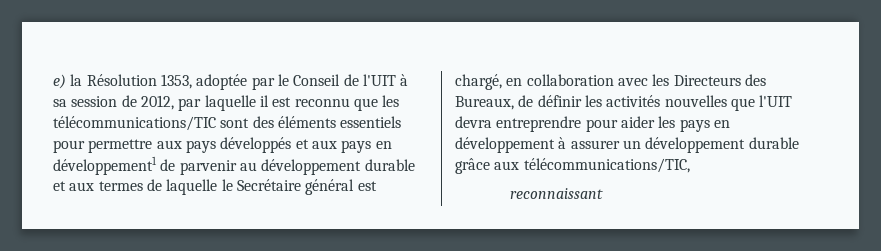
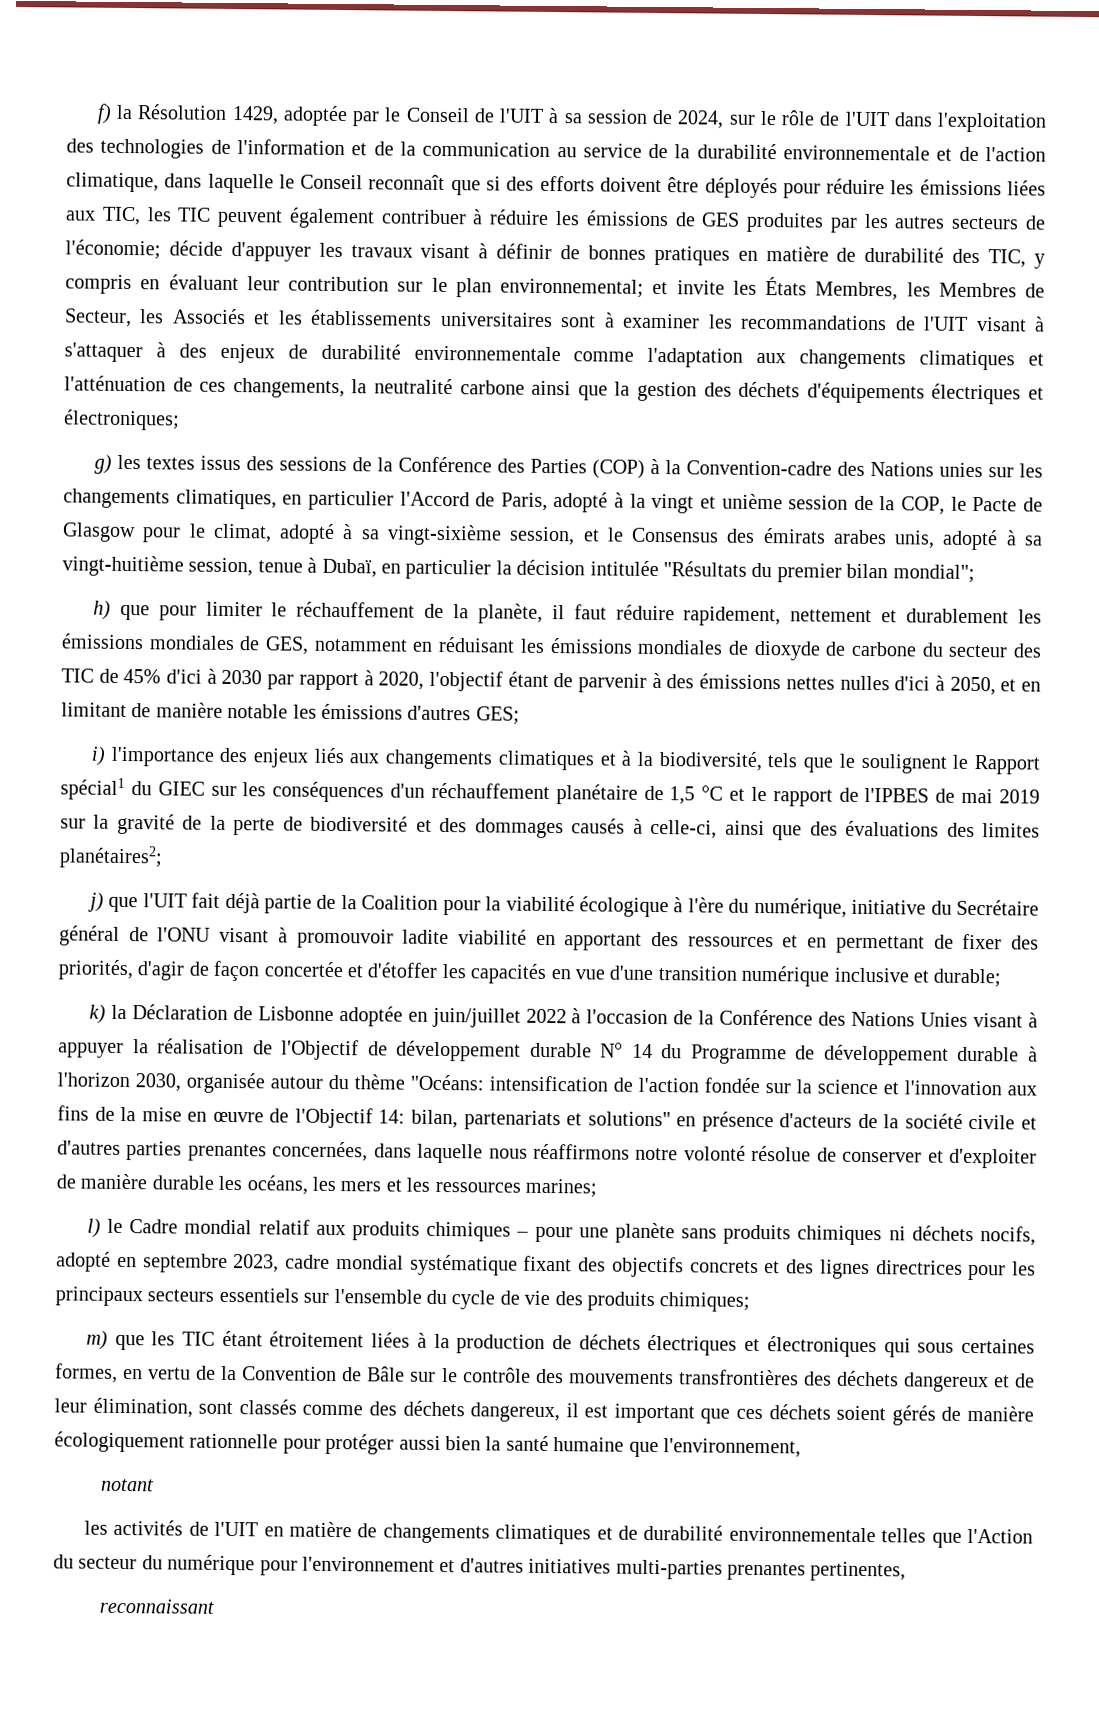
- e) la Résolution 1353, adoptée par le Conseil de l'UIT à sa session de 2012, par laquelle il est reconnu que les télécommunications/TIC sont des éléments essentiels pour permettre aux pays développés et aux pays en développement1 de parvenir au développement durable et aux termes de laquelle le Secrétaire général est chargé, en collaboration avec les Directeurs des Bureaux, de définir les activités nouvelles que l'UIT devra entreprendre pour aider les pays en développement à assurer un développement durable grâce aux télécommunications/TIC,
+ f) la Résolution 1429, adoptée par le Conseil de l'UIT à sa session de 2024, sur le rôle de l'UIT dans l'exploitation des technologies de l'information et de la communication au service de la durabilité environnementale et de l'action climatique, dans laquelle le Conseil reconnaît que si des efforts doivent être déployés pour réduire les émissions liées aux TIC, les TIC peuvent également contribuer à réduire les émissions de GES produites par les autres secteurs de l'économie; décide d'appuyer les travaux visant à définir de bonnes pratiques en matière de durabilité des TIC, y compris en évaluant leur contribution sur le plan environnemental; et invite les États Membres, les Membres de Secteur, les Associés et les établissements universitaires sont à examiner les recommandations de l'UIT visant à s'attaquer à des enjeux de durabilité environnementale comme l'adaptation aux changements climatiques et l'atténuation de ces changements, la neutralité carbone ainsi que la gestion des déchets d'équipements électriques et électroniques;
+ g) les textes issus des sessions de la Conférence des Parties (COP) à la Convention-cadre des Nations unies sur les changements climatiques, en particulier l'Accord de Paris, adopté à la vingt et unième session de la COP, le Pacte de Glasgow pour le climat, adopté à sa vingt-sixième session, et le Consensus des émirats arabes unis, adopté à sa vingt-huitième session, tenue à Dubaï, en particulier la décision intitulée "Résultats du premier bilan mondial";
+ h) que pour limiter le réchauffement de la planète, il faut réduire rapidement, nettement et durablement les émissions mondiales de GES, notamment en réduisant les émissions mondiales de dioxyde de carbone du secteur des TIC de 45% d'ici à 2030 par rapport à 2020, l'objectif étant de parvenir à des émissions nettes nulles d'ici à 2050, et en limitant de manière notable les émissions d'autres GES;
+ i) l'importance des enjeux liés aux changements climatiques et à la biodiversité, tels que le soulignent le Rapport spécial1 du GIEC sur les conséquences d'un réchauffement planétaire de 1,5 °C et le rapport de l'IPBES de mai 2019 sur la gravité de la perte de biodiversité et des dommages causés à celle-ci, ainsi que des évaluations des limites planétaires2;
+ j) que l'UIT fait déjà partie de la Coalition pour la viabilité écologique à l'ère du numérique, initiative du Secrétaire général de l'ONU visant à promouvoir ladite viabilité en apportant des ressources et en permettant de fixer des priorités, d'agir de façon concertée et d'étoffer les capacités en vue d'une transition numérique inclusive et durable;
+ k) la Déclaration de Lisbonne adoptée en juin/juillet 2022 à l'occasion de la Conférence des Nations Unies visant à appuyer la réalisation de l'Objectif de développement durable N° 14 du Programme de développement durable à l'horizon 2030, organisée autour du thème "Océans: intensification de l'action fondée sur la science et l'innovation aux fins de la mise en œuvre de l'Objectif 14: bilan, partenariats et solutions" en présence d'acteurs de la société civile et d'autres parties prenantes concernées, dans laquelle nous réaffirmons notre volonté résolue de conserver et d'exploiter de manière durable les océans, les mers et les ressources marines;
+ l) le Cadre mondial relatif aux produits chimiques – pour une planète sans produits chimiques ni déchets nocifs, adopté en septembre 2023, cadre mondial systématique fixant des objectifs concrets et des lignes directrices pour les principaux secteurs essentiels sur l'ensemble du cycle de vie des produits chimiques;
+ m) que les TIC étant étroitement liées à la production de déchets électriques et électroniques qui sous certaines formes, en vertu de la Convention de Bâle sur le contrôle des mouvements transfrontières des déchets dangereux et de leur élimination, sont classés comme des déchets dangereux, il est important que ces déchets soient gérés de manière écologiquement rationnelle pour protéger aussi bien la santé humaine que l'environnement,
+ notant
+ les activités de l'UIT en matière de changements climatiques et de durabilité environnementale telles que l'Action du secteur du numérique pour l'environnement et d'autres initiatives multi-parties prenantes pertinentes,

